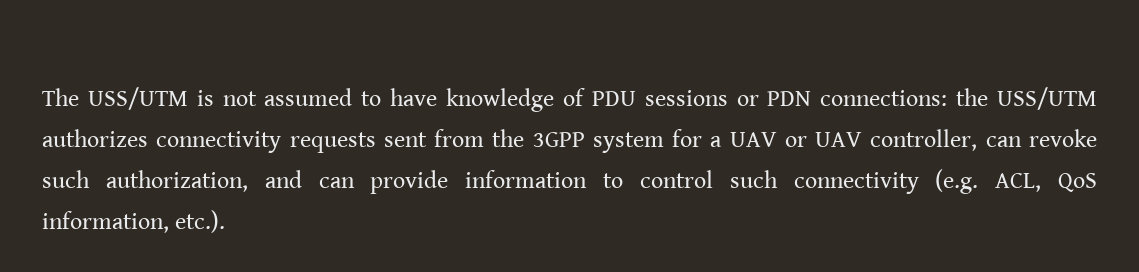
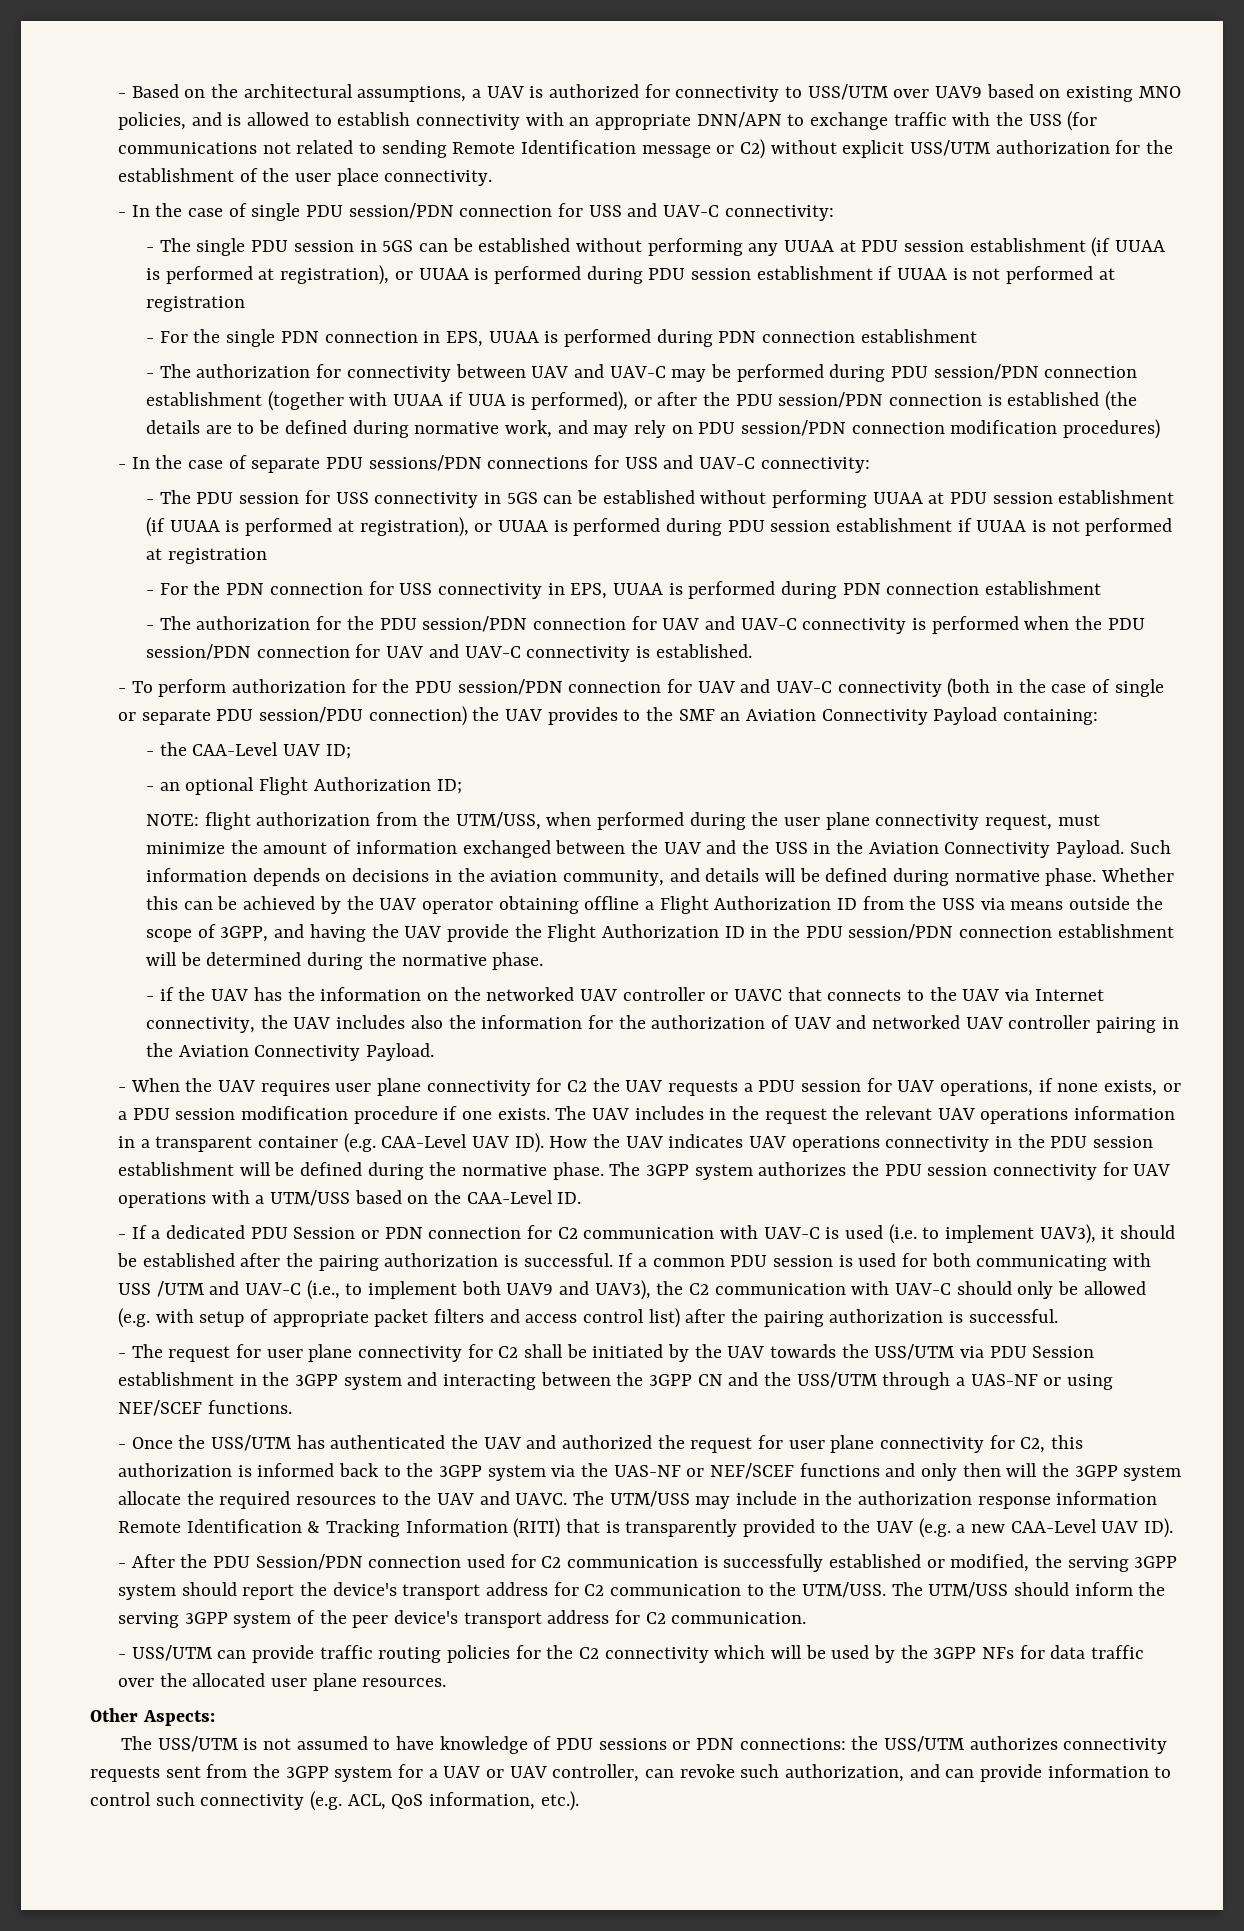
+ - Based on the architectural assumptions, a UAV is authorized for connectivity to USS/UTM over UAV9 based on existing MNO policies, and is allowed to establish connectivity with an appropriate DNN/APN to exchange traffic with the USS (for communications not related to sending Remote Identification message or C2) without explicit USS/UTM authorization for the establishment of the user place connectivity.
+ - In the case of single PDU session/PDN connection for USS and UAV-C connectivity:
+ - The single PDU session in 5GS can be established without performing any UUAA at PDU session establishment (if UUAA is performed at registration), or UUAA is performed during PDU session establishment if UUAA is not performed at registration
+ - For the single PDN connection in EPS, UUAA is performed during PDN connection establishment
+ - The authorization for connectivity between UAV and UAV-C may be performed during PDU session/PDN connection establishment (together with UUAA if UUA is performed), or after the PDU session/PDN connection is established (the details are to be defined during normative work, and may rely on PDU session/PDN connection modification procedures)
+ - In the case of separate PDU sessions/PDN connections for USS and UAV-C connectivity:
+ - The PDU session for USS connectivity in 5GS can be established without performing UUAA at PDU session establishment (if UUAA is performed at registration), or UUAA is performed during PDU session establishment if UUAA is not performed at registration
+ - For the PDN connection for USS connectivity in EPS, UUAA is performed during PDN connection establishment
+ - The authorization for the PDU session/PDN connection for UAV and UAV-C connectivity is performed when the PDU session/PDN connection for UAV and UAV-C connectivity is established.
+ - To perform authorization for the PDU session/PDN connection for UAV and UAV-C connectivity (both in the case of single or separate PDU session/PDU connection) the UAV provides to the SMF an Aviation Connectivity Payload containing:
+ - the CAA-Level UAV ID;
+ - an optional Flight Authorization ID;
+ NOTE: flight authorization from the UTM/USS, when performed during the user plane connectivity request, must minimize the amount of information exchanged between the UAV and the USS in the Aviation Connectivity Payload. Such information depends on decisions in the aviation community, and details will be defined during normative phase. Whether this can be achieved by the UAV operator obtaining offline a Flight Authorization ID from the USS via means outside the scope of 3GPP, and having the UAV provide the Flight Authorization ID in the PDU session/PDN connection establishment will be determined during the normative phase.
+ - if the UAV has the information on the networked UAV controller or UAVC that connects to the UAV via Internet connectivity, the UAV includes also the information for the authorization of UAV and networked UAV controller pairing in the Aviation Connectivity Payload.
+ - When the UAV requires user plane connectivity for C2 the UAV requests a PDU session for UAV operations, if none exists, or a PDU session modification procedure if one exists. The UAV includes in the request the relevant UAV operations information in a transparent container (e.g. CAA-Level UAV ID). How the UAV indicates UAV operations connectivity in the PDU session establishment will be defined during the normative phase. The 3GPP system authorizes the PDU session connectivity for UAV operations with a UTM/USS based on the CAA-Level ID.
+ - If a dedicated PDU Session or PDN connection for C2 communication with UAV-C is used (i.e. to implement UAV3), it should be established after the pairing authorization is successful. If a common PDU session is used for both communicating with USS /UTM and UAV-C (i.e., to implement both UAV9 and UAV3), the C2 communication with UAV-C should only be allowed (e.g. with setup of appropriate packet filters and access control list) after the pairing authorization is successful.
+ - The request for user plane connectivity for C2 shall be initiated by the UAV towards the USS/UTM via PDU Session establishment in the 3GPP system and interacting between the 3GPP CN and the USS/UTM through a UAS-NF or using NEF/SCEF functions.
+ - Once the USS/UTM has authenticated the UAV and authorized the request for user plane connectivity for C2, this authorization is informed back to the 3GPP system via the UAS-NF or NEF/SCEF functions and only then will the 3GPP system allocate the required resources to the UAV and UAVC. The UTM/USS may include in the authorization response information Remote Identification & Tracking Information (RITI) that is transparently provided to the UAV (e.g. a new CAA-Level UAV ID).
+ - After the PDU Session/PDN connection used for C2 communication is successfully established or modified, the serving 3GPP system should report the device's transport address for C2 communication to the UTM/USS. The UTM/USS should inform the serving 3GPP system of the peer device's transport address for C2 communication.
+ - USS/UTM can provide traffic routing policies for the C2 connectivity which will be used by the 3GPP NFs for data traffic over the allocated user plane resources.
+ Other Aspects:

